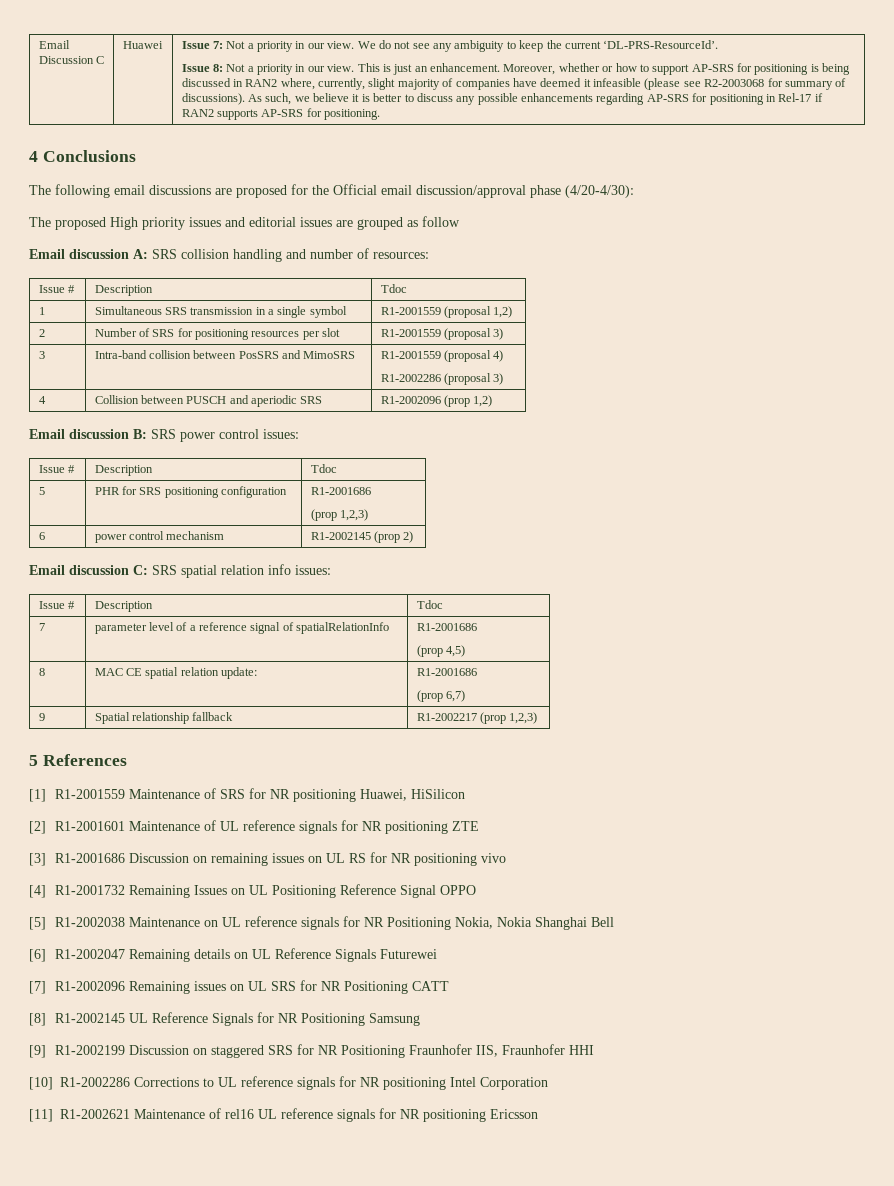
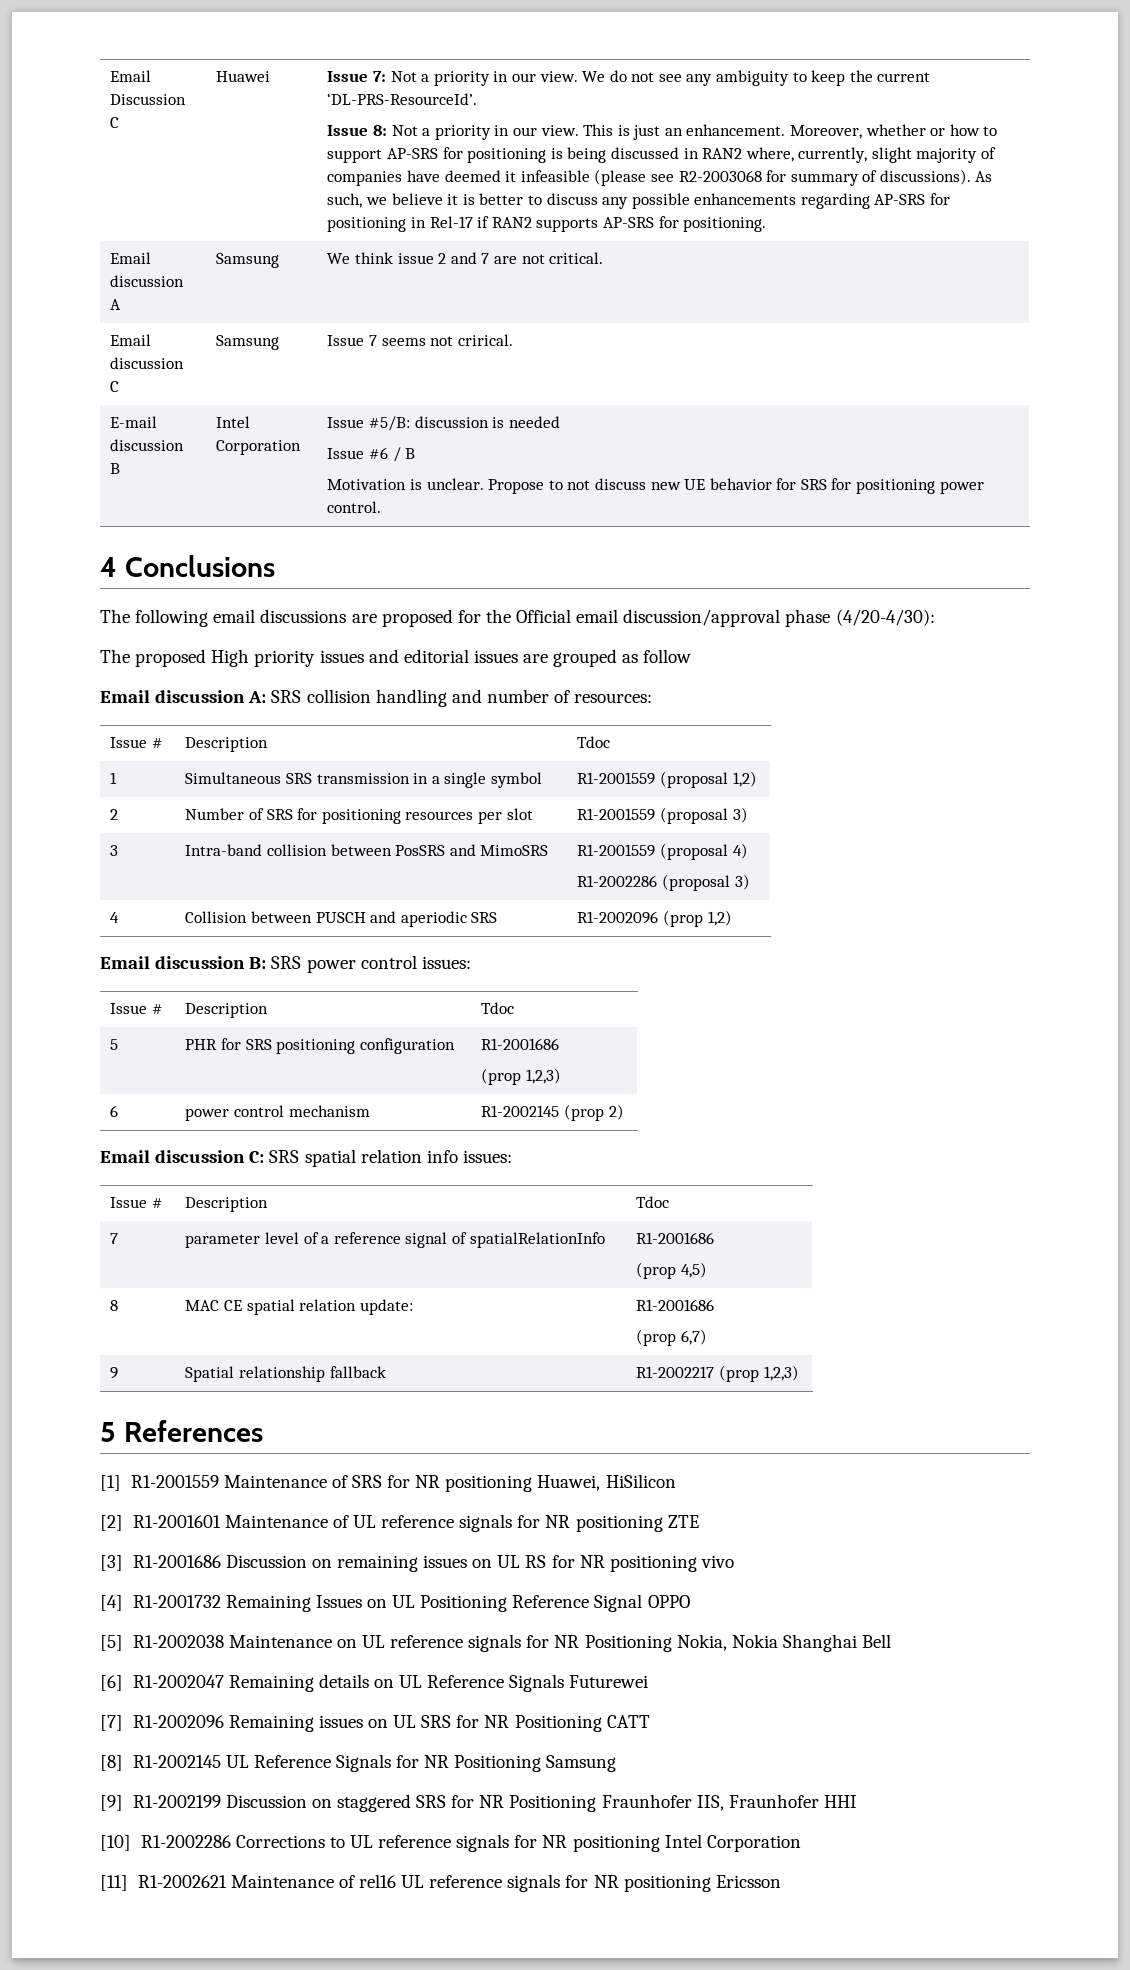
+ Email discussion A | Samsung | We think issue 2 and 7 are not critical.
+ Email discussion C | Samsung | Issue 7 seems not crirical.
+ E-mail discussion B | Intel Corporation | Issue #5/B: discussion is needed
+ Issue #6 / B
+ Motivation is unclear. Propose to not discuss new UE behavior for SRS for positioning power control.

